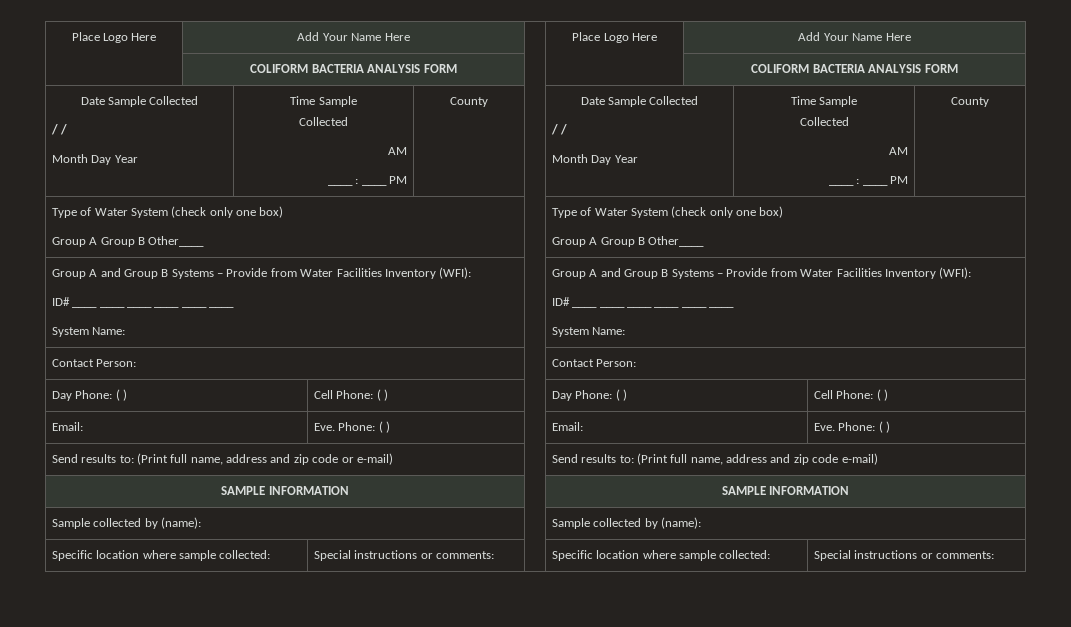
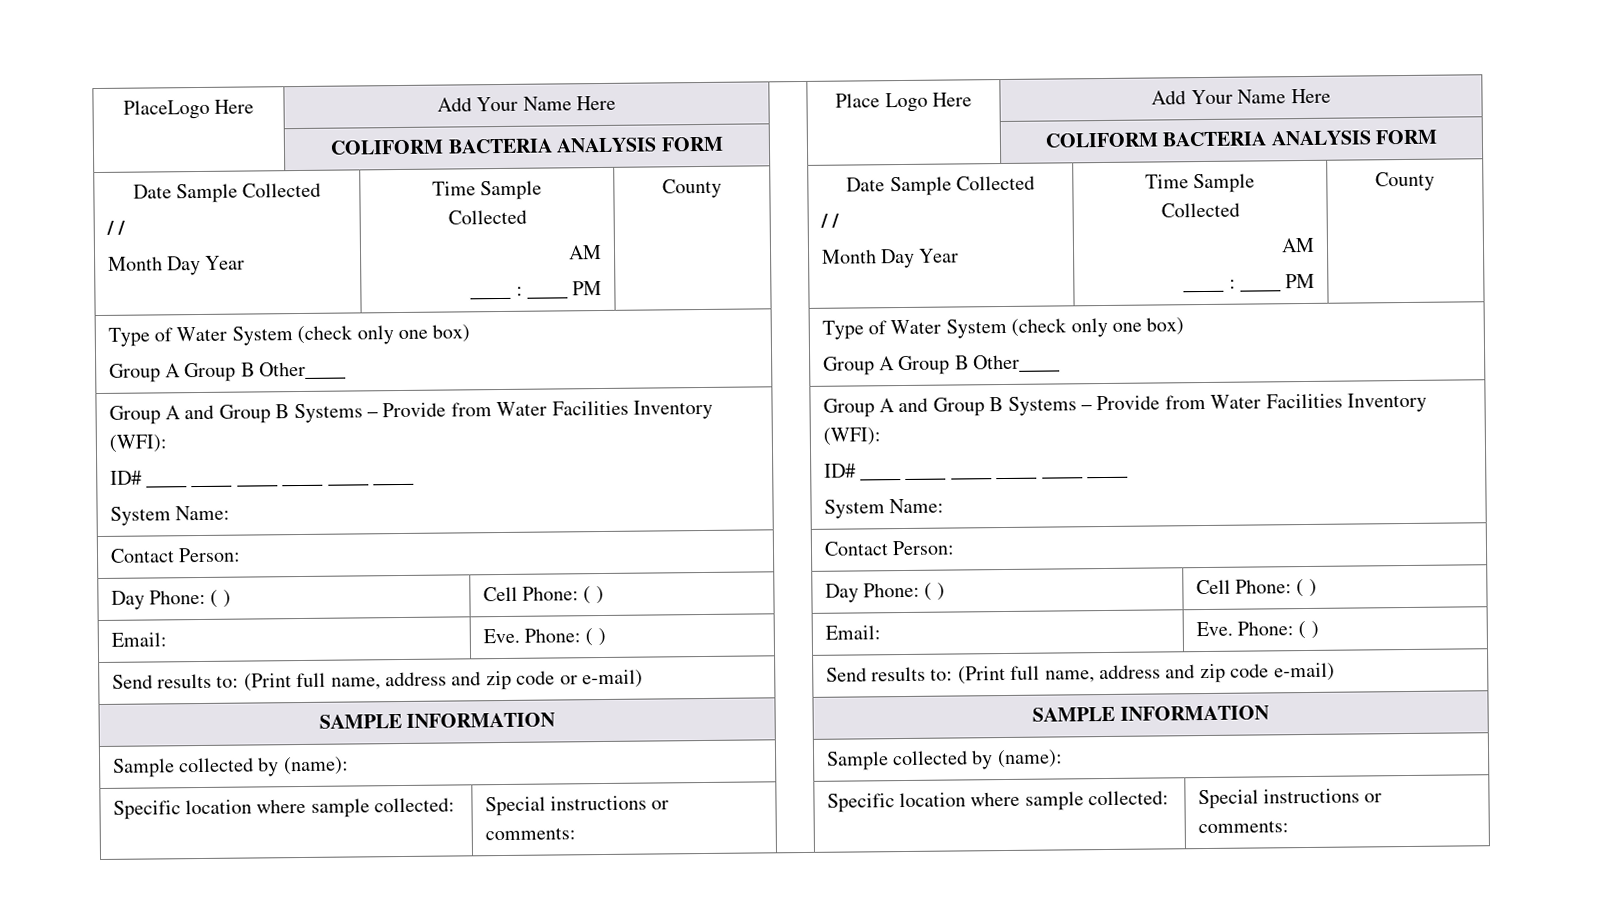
- Place Logo Here | Add Your Name Here | | Place Logo Here | Add Your Name Here
+ PlaceLogo Here | Add Your Name Here | | Place Logo Here | Add Your Name Here

